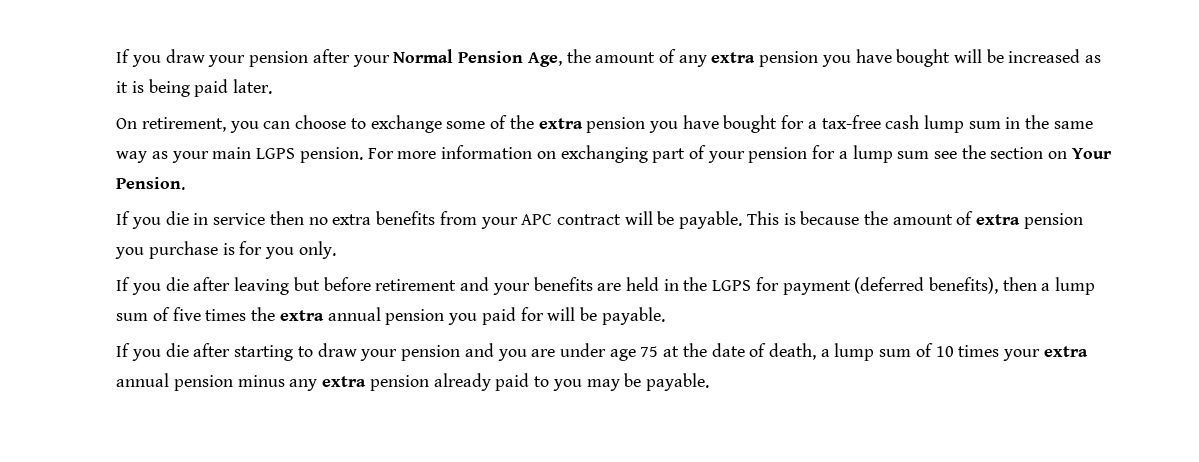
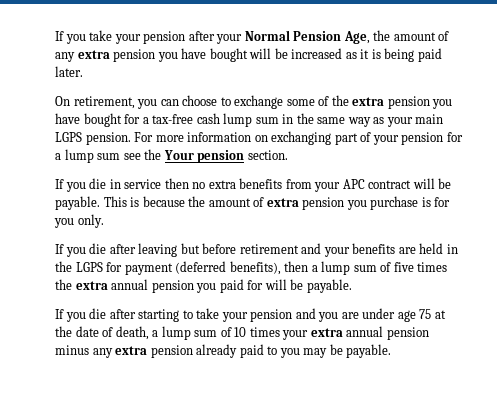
- If you draw your pension after your Normal Pension Age, the amount of any extra pension you have bought will be increased as it is being paid later.
+ If you take your pension after your Normal Pension Age, the amount of any extra pension you have bought will be increased as it is being paid later.
- For more information on exchanging part of your pension for a lump sum see the section on Your Pension.
+ For more information on exchanging part of your pension for a lump sum see the Your pension section.
- If you die after starting to draw your pension and you are under age 75 at the date of death, a lump sum of 10 times your extra annual pension minus any extra pension already paid to you may be payable.
+ If you die after starting to take your pension and you are under age 75 at the date of death, a lump sum of 10 times your extra annual pension minus any extra pension already paid to you may be payable.

